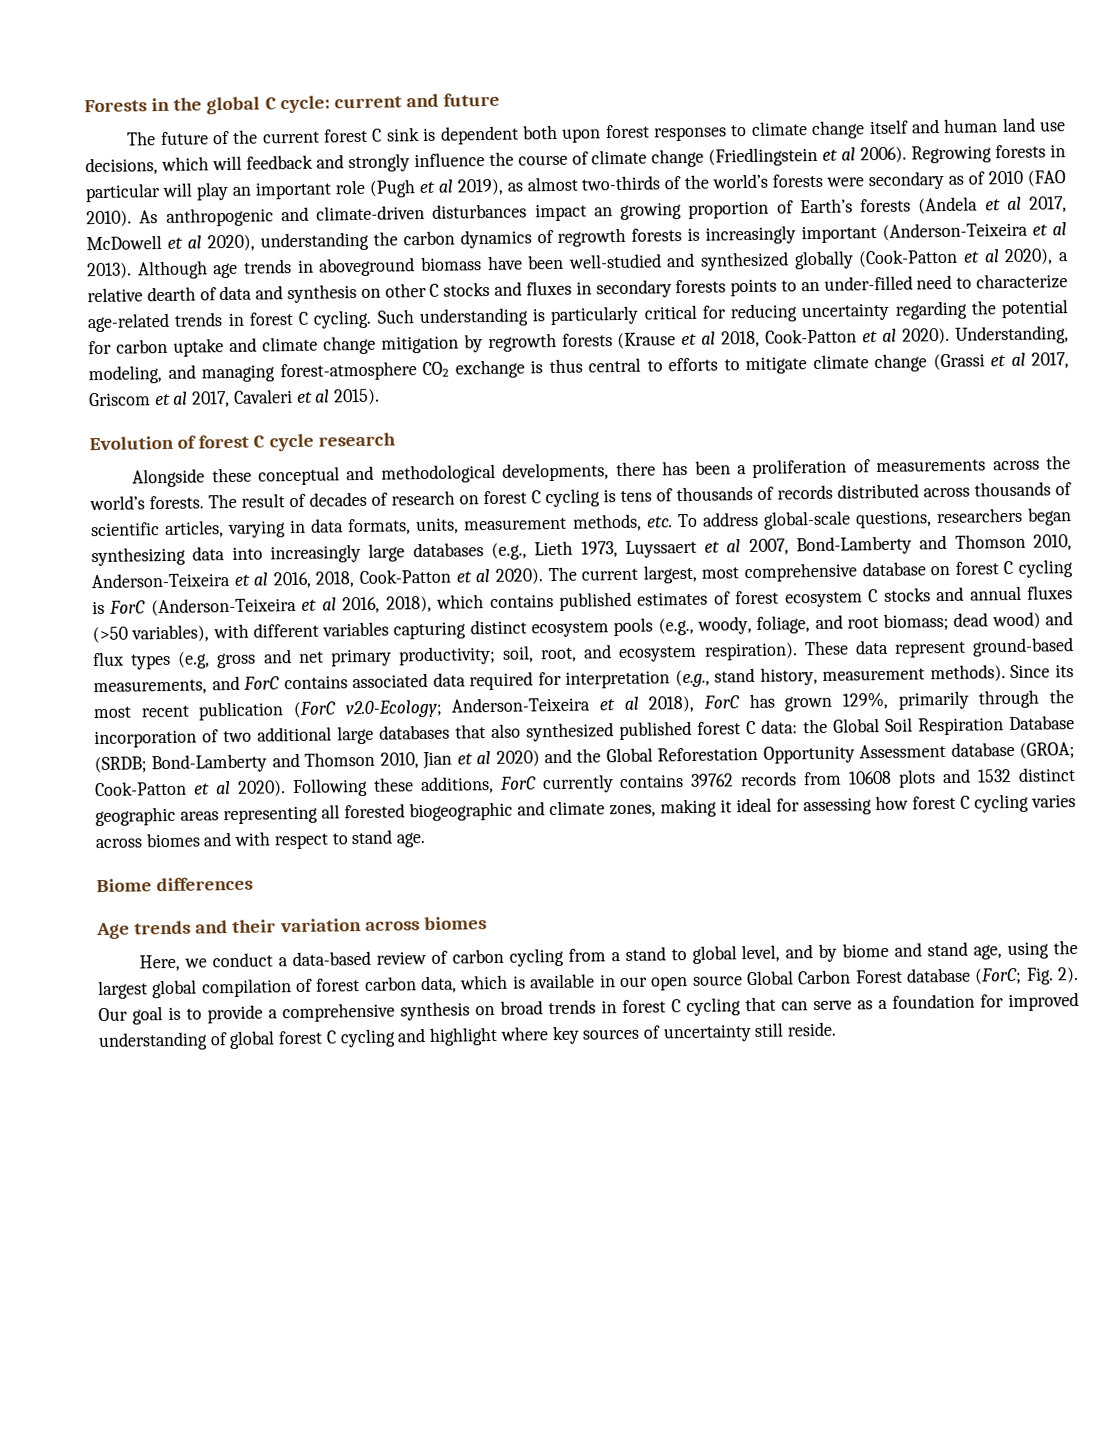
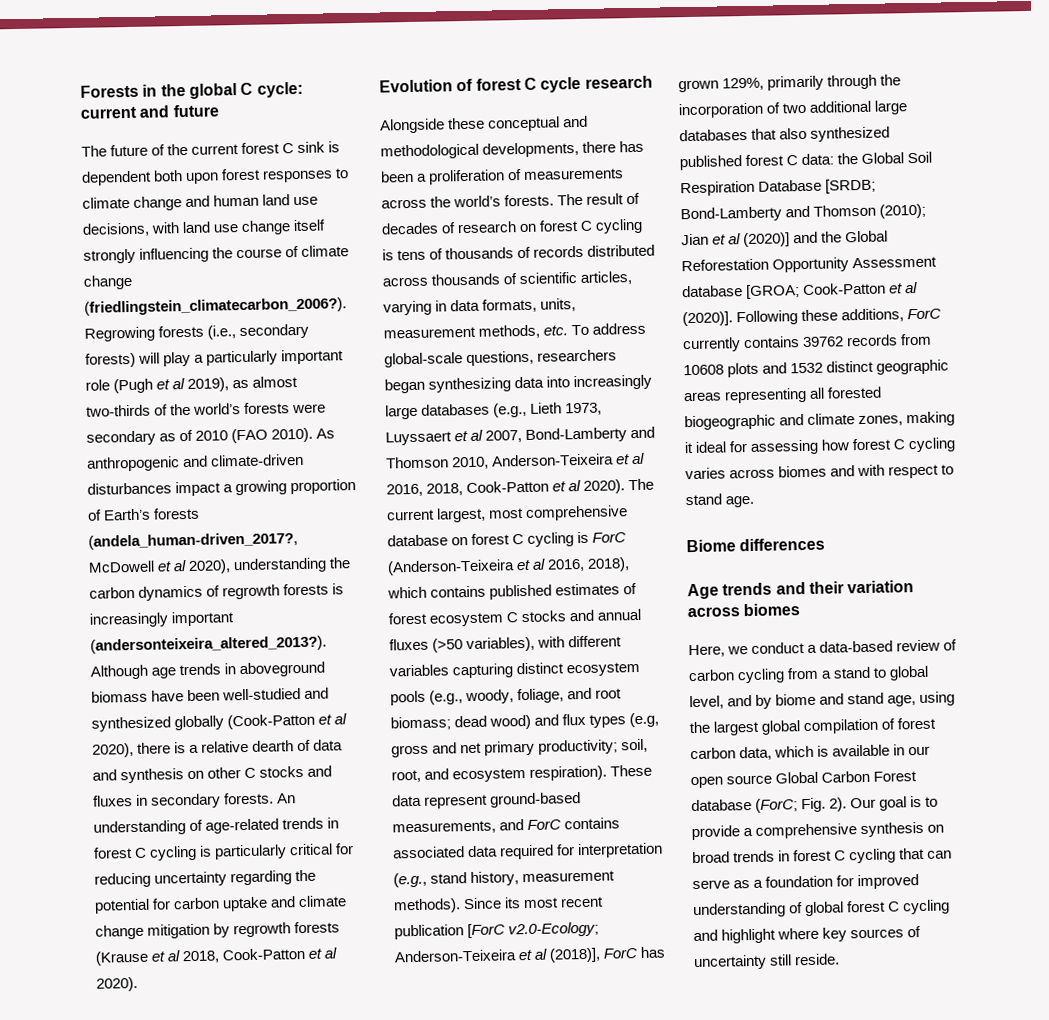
- The future of the current forest C sink is dependent both upon forest responses to climate change itself and human land use decisions, which will feedback and strongly influence the course of climate change (Friedlingstein et al 2006). Regrowing forests in particular will play an important role (Pugh et al 2019), as almost two-thirds of the world’s forests were secondary as of 2010 (FAO 2010).
+ The future of the current forest C sink is dependent both upon forest responses to climate change and human land use decisions, with land use change itself strongly influencing the course of climate change (friedlingstein_climatecarbon_2006?). Regrowing forests (i.e., secondary forests) will play a particularly important role (Pugh et al 2019), as almost two-thirds of the world’s forests were secondary as of 2010 (FAO 2010).
- As anthropogenic and climate-driven disturbances impact an growing proportion of Earth’s forests (Andela et al 2017, McDowell et al 2020), understanding the carbon dynamics of regrowth forests is increasingly important (Anderson-Teixeira et al 2013).
+ As anthropogenic and climate-driven disturbances impact a growing proportion of Earth’s forests (andela_human-driven_2017?, McDowell et al 2020), understanding the carbon dynamics of regrowth forests is increasingly important (andersonteixeira_altered_2013?).
- Although age trends in aboveground biomass have been well-studied and synthesized globally (Cook-Patton et al 2020), a relative dearth of data and synthesis on other C stocks and fluxes in secondary forests points to an under-filled need to characterize age-related trends in forest C cycling. Such understanding is particularly critical for reducing uncertainty regarding the potential for carbon uptake and climate change mitigation by regrowth forests (Krause et al 2018, Cook-Patton et al 2020). Understanding, modeling, and managing forest-atmosphere CO2 exchange is thus central to efforts to mitigate climate change (Grassi et al 2017, Griscom et al 2017, Cavaleri et al 2015).
+ Although age trends in aboveground biomass have been well-studied and synthesized globally (Cook-Patton et al 2020), there is a relative dearth of data and synthesis on other C stocks and fluxes in secondary forests. An understanding of age-related trends in forest C cycling is particularly critical for reducing uncertainty regarding the potential for carbon uptake and climate change mitigation by regrowth forests (Krause et al 2018, Cook-Patton et al 2020).
- Since its most recent publication (ForC v2.0-Ecology; Anderson-Teixeira et al 2018), ForC has grown 129%, primarily through the incorporation of two additional large databases that also synthesized published forest C data: the Global Soil Respiration Database (SRDB; Bond-Lamberty and Thomson 2010, Jian et al 2020) and the Global Reforestation Opportunity Assessment database (GROA; Cook-Patton et al 2020).
+ Since its most recent publication [ForC v2.0-Ecology; Anderson-Teixeira et al (2018)], ForC has grown 129%, primarily through the incorporation of two additional large databases that also synthesized published forest C data: the Global Soil Respiration Database [SRDB; Bond-Lamberty and Thomson (2010); Jian et al (2020)] and the Global Reforestation Opportunity Assessment database [GROA; Cook-Patton et al (2020)].

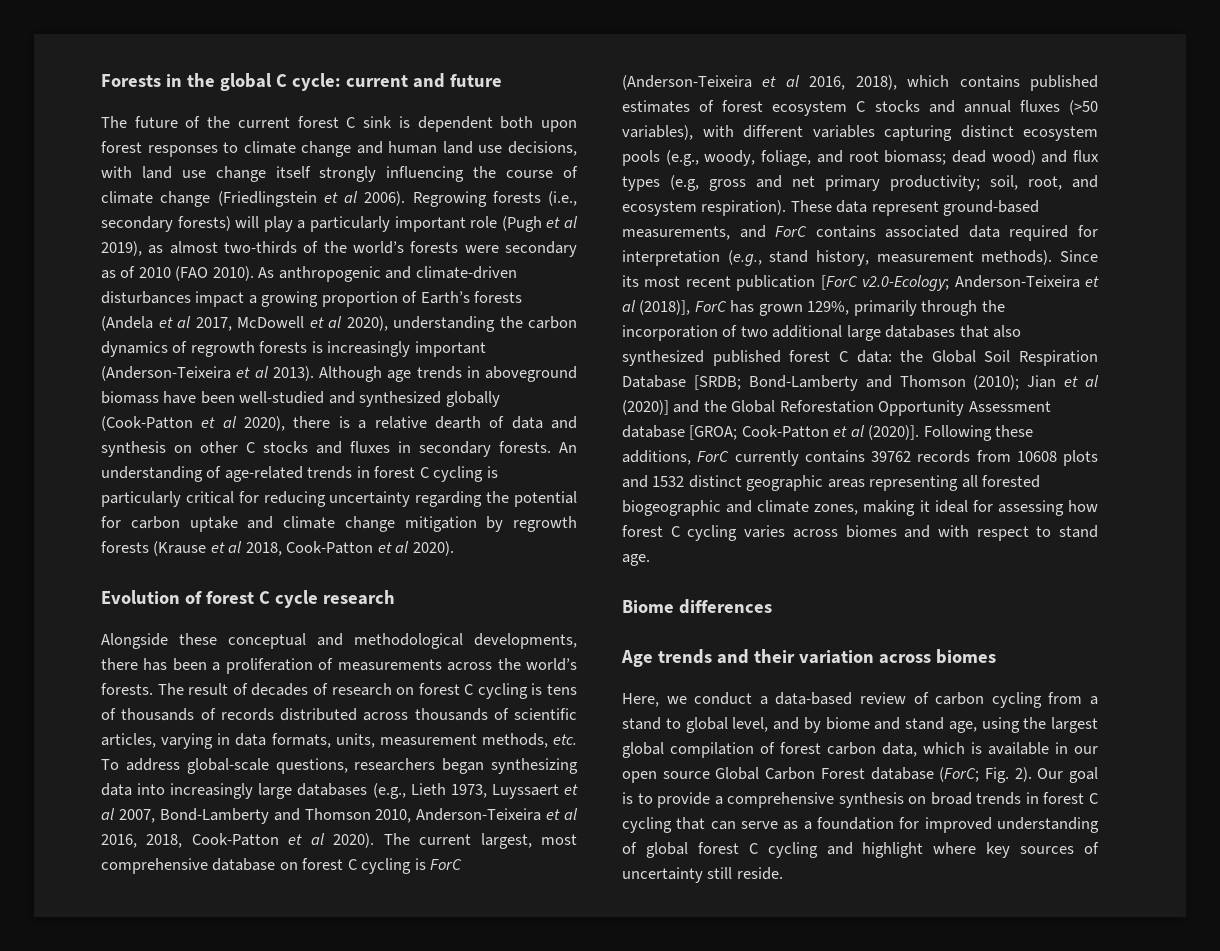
- The future of the current forest C sink is dependent both upon forest responses to climate change and human land use decisions, with land use change itself strongly influencing the course of climate change (friedlingstein_climatecarbon_2006?).
+ The future of the current forest C sink is dependent both upon forest responses to climate change and human land use decisions, with land use change itself strongly influencing the course of climate change (Friedlingstein et al 2006).
- As anthropogenic and climate-driven disturbances impact a growing proportion of Earth’s forests (andela_human-driven_2017?, McDowell et al 2020), understanding the carbon dynamics of regrowth forests is increasingly important (andersonteixeira_altered_2013?).
+ As anthropogenic and climate-driven disturbances impact a growing proportion of Earth’s forests (Andela et al 2017, McDowell et al 2020), understanding the carbon dynamics of regrowth forests is increasingly important (Anderson-Teixeira et al 2013).

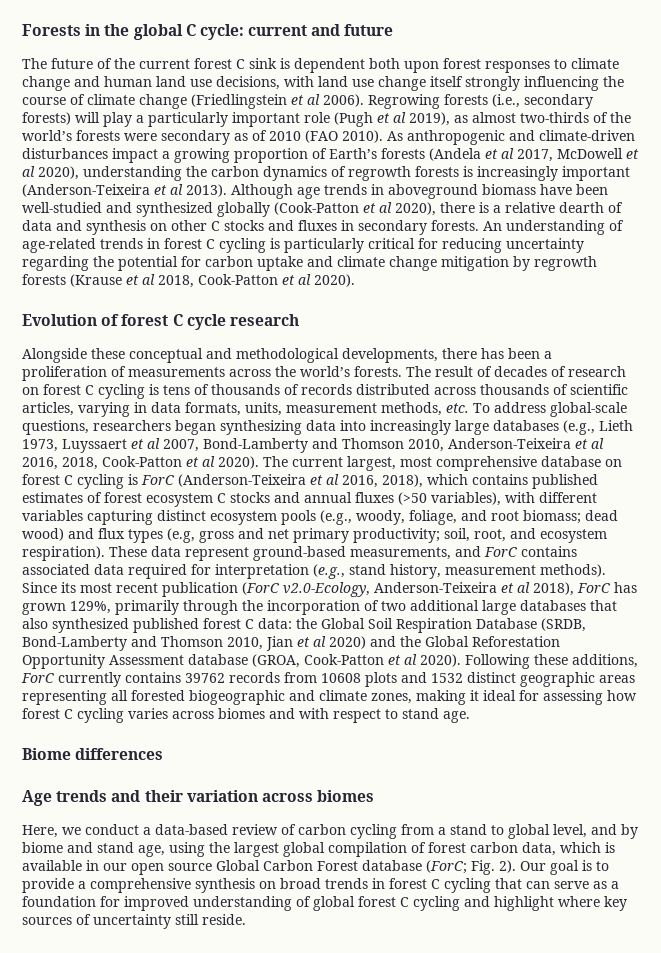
- Since its most recent publication [ForC v2.0-Ecology; Anderson-Teixeira et al (2018)], ForC has grown 129%, primarily through the incorporation of two additional large databases that also synthesized published forest C data: the Global Soil Respiration Database [SRDB; Bond-Lamberty and Thomson (2010); Jian et al (2020)] and the Global Reforestation Opportunity Assessment database [GROA; Cook-Patton et al (2020)].
+ Since its most recent publication (ForC v2.0-Ecology, Anderson-Teixeira et al 2018), ForC has grown 129%, primarily through the incorporation of two additional large databases that also synthesized published forest C data: the Global Soil Respiration Database (SRDB, Bond-Lamberty and Thomson 2010, Jian et al 2020) and the Global Reforestation Opportunity Assessment database (GROA, Cook-Patton et al 2020).

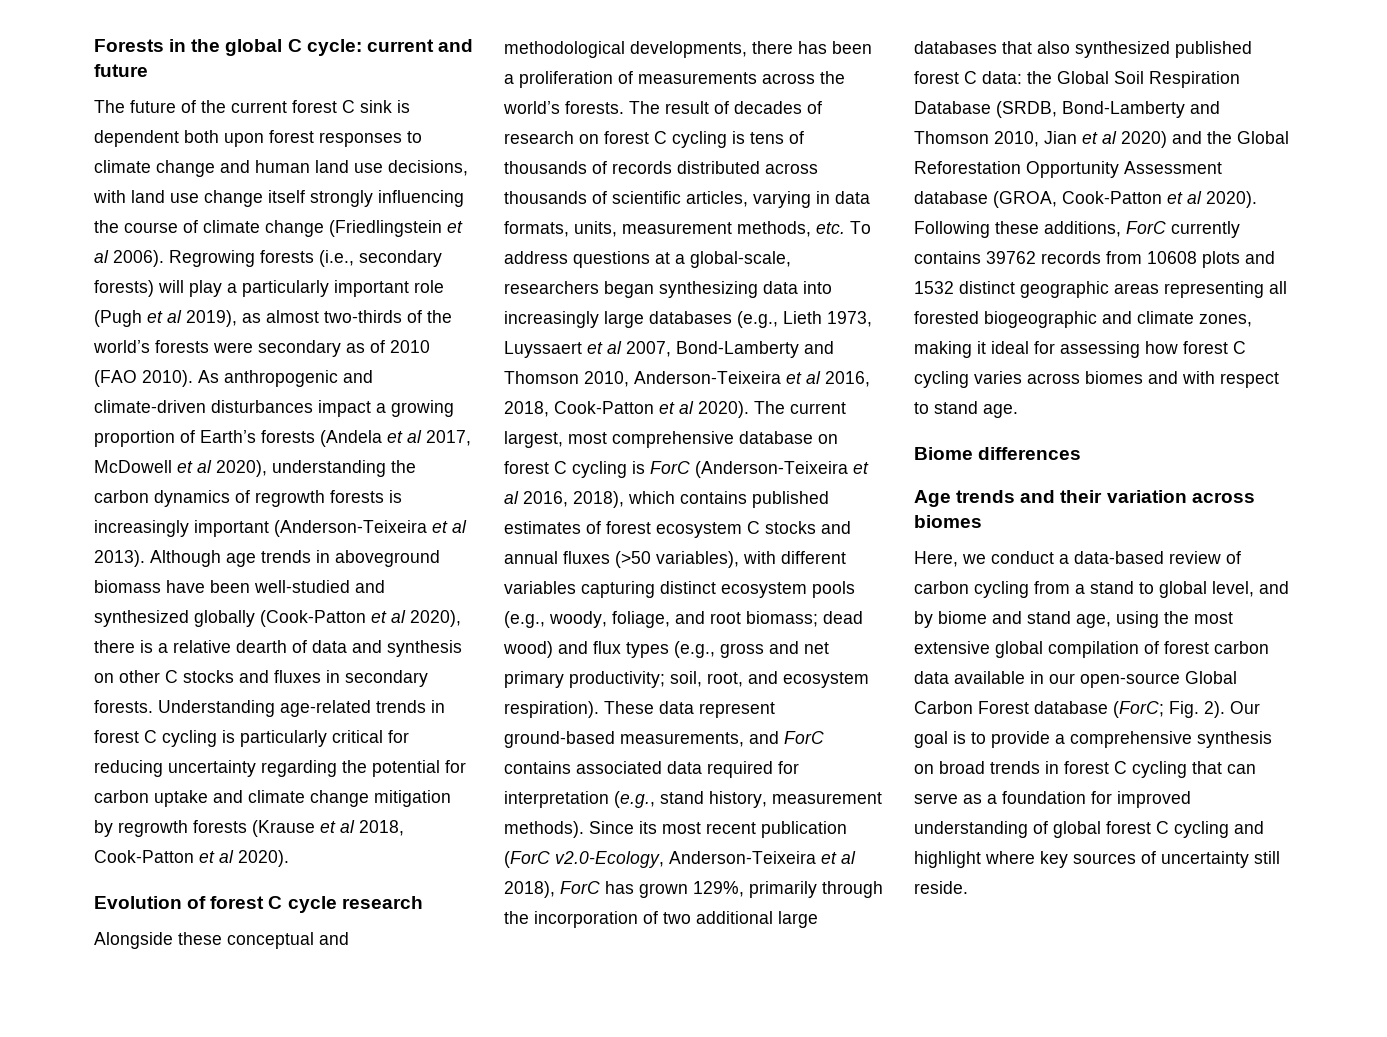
- An understanding of age-related trends in forest C cycling is particularly critical for reducing uncertainty regarding the potential for carbon uptake and climate change mitigation by regrowth forests (Krause et al 2018, Cook-Patton et al 2020).
+ Understanding age-related trends in forest C cycling is particularly critical for reducing uncertainty regarding the potential for carbon uptake and climate change mitigation by regrowth forests (Krause et al 2018, Cook-Patton et al 2020).
- The result of decades of research on forest C cycling is tens of thousands of records distributed across thousands of scientific articles, varying in data formats, units, measurement methods, etc. To address global-scale questions, researchers began synthesizing data into increasingly large databases (e.g., Lieth 1973, Luyssaert et al 2007, Bond-Lamberty and Thomson 2010, Anderson-Teixeira et al 2016, 2018, Cook-Patton et al 2020).
+ The result of decades of research on forest C cycling is tens of thousands of records distributed across thousands of scientific articles, varying in data formats, units, measurement methods, etc. To address questions at a global-scale, researchers began synthesizing data into increasingly large databases (e.g., Lieth 1973, Luyssaert et al 2007, Bond-Lamberty and Thomson 2010, Anderson-Teixeira et al 2016, 2018, Cook-Patton et al 2020).
- The current largest, most comprehensive database on forest C cycling is ForC (Anderson-Teixeira et al 2016, 2018), which contains published estimates of forest ecosystem C stocks and annual fluxes (>50 variables), with different variables capturing distinct ecosystem pools (e.g., woody, foliage, and root biomass; dead wood) and flux types (e.g, gross and net primary productivity; soil, root, and ecosystem respiration).
+ The current largest, most comprehensive database on forest C cycling is ForC (Anderson-Teixeira et al 2016, 2018), which contains published estimates of forest ecosystem C stocks and annual fluxes (>50 variables), with different variables capturing distinct ecosystem pools (e.g., woody, foliage, and root biomass; dead wood) and flux types (e.g., gross and net primary productivity; soil, root, and ecosystem respiration).
- Here, we conduct a data-based review of carbon cycling from a stand to global level, and by biome and stand age, using the largest global compilation of forest carbon data, which is available in our open source Global Carbon Forest database (ForC; Fig. 2).
+ Here, we conduct a data-based review of carbon cycling from a stand to global level, and by biome and stand age, using the most extensive global compilation of forest carbon data available in our open-source Global Carbon Forest database (ForC; Fig. 2).

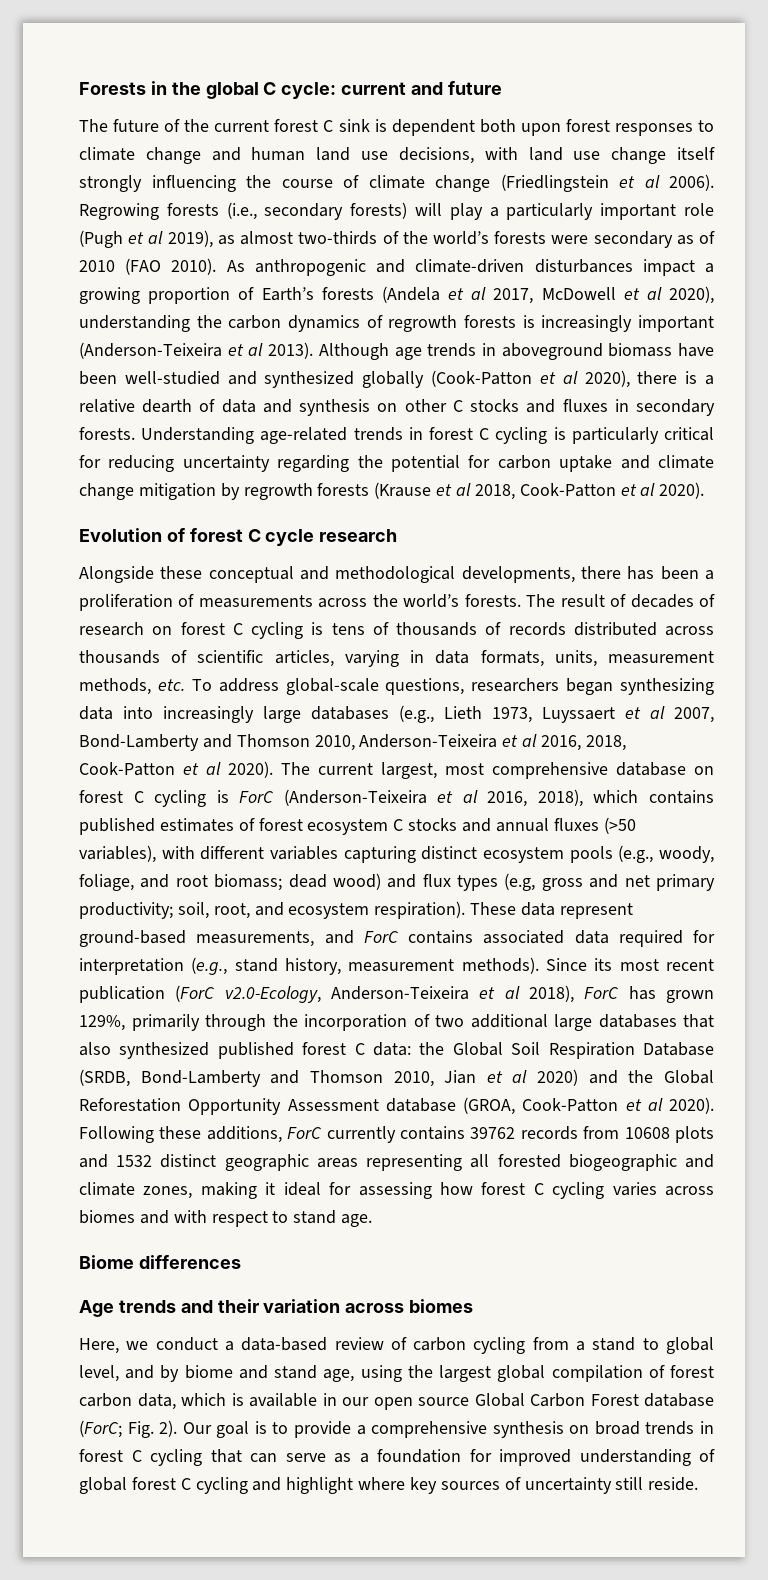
- The result of decades of research on forest C cycling is tens of thousands of records distributed across thousands of scientific articles, varying in data formats, units, measurement methods, etc. To address questions at a global-scale, researchers began synthesizing data into increasingly large databases (e.g., Lieth 1973, Luyssaert et al 2007, Bond-Lamberty and Thomson 2010, Anderson-Teixeira et al 2016, 2018, Cook-Patton et al 2020).
+ The result of decades of research on forest C cycling is tens of thousands of records distributed across thousands of scientific articles, varying in data formats, units, measurement methods, etc. To address global-scale questions, researchers began synthesizing data into increasingly large databases (e.g., Lieth 1973, Luyssaert et al 2007, Bond-Lamberty and Thomson 2010, Anderson-Teixeira et al 2016, 2018, Cook-Patton et al 2020).
- The current largest, most comprehensive database on forest C cycling is ForC (Anderson-Teixeira et al 2016, 2018), which contains published estimates of forest ecosystem C stocks and annual fluxes (>50 variables), with different variables capturing distinct ecosystem pools (e.g., woody, foliage, and root biomass; dead wood) and flux types (e.g., gross and net primary productivity; soil, root, and ecosystem respiration).
+ The current largest, most comprehensive database on forest C cycling is ForC (Anderson-Teixeira et al 2016, 2018), which contains published estimates of forest ecosystem C stocks and annual fluxes (>50 variables), with different variables capturing distinct ecosystem pools (e.g., woody, foliage, and root biomass; dead wood) and flux types (e.g, gross and net primary productivity; soil, root, and ecosystem respiration).
- Here, we conduct a data-based review of carbon cycling from a stand to global level, and by biome and stand age, using the most extensive global compilation of forest carbon data available in our open-source Global Carbon Forest database (ForC; Fig. 2).
+ Here, we conduct a data-based review of carbon cycling from a stand to global level, and by biome and stand age, using the largest global compilation of forest carbon data, which is available in our open source Global Carbon Forest database (ForC; Fig. 2).

